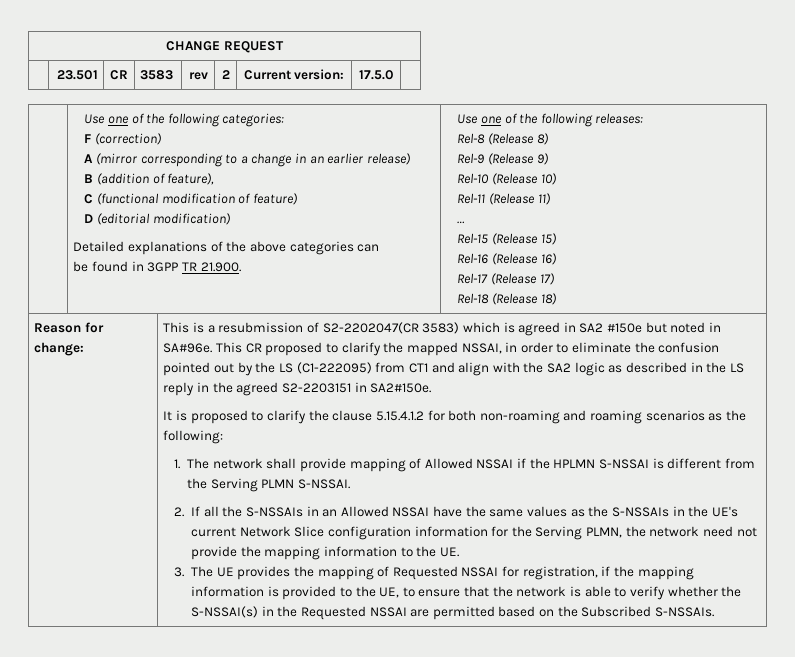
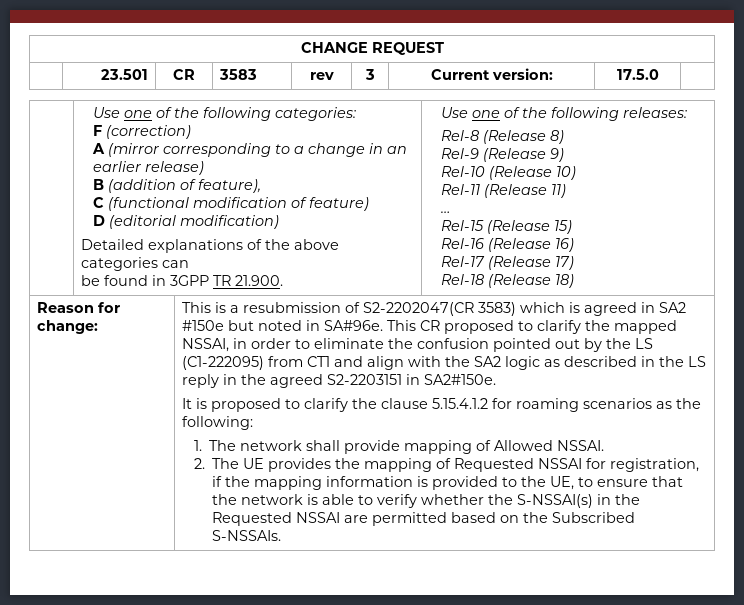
- | 23.501 | CR | 3583 | rev | 2 | Current version: | 17.5.0 |
+ | 23.501 | CR | 3583 | rev | 3 | Current version: | 17.5.0 |
- It is proposed to clarify the clause 5.15.4.1.2 for both non-roaming and roaming scenarios as the following:
+ It is proposed to clarify the clause 5.15.4.1.2 for roaming scenarios as the following:
- 1. The network shall provide mapping of Allowed NSSAI if the HPLMN S-NSSAI is different from the Serving PLMN S-NSSAI.
- 2. If all the S-NSSAIs in an Allowed NSSAI have the same values as the S-NSSAIs in the UE's current Network Slice configuration information for the Serving PLMN, the network need not provide the mapping information to the UE.
- 3. The UE provides the mapping of Requested NSSAI for registration, if the mapping information is provided to the UE, to ensure that the network is able to verify whether the S-NSSAI(s) in the Requested NSSAI are permitted based on the Subscribed S-NSSAIs.
+ 1. The network shall provide mapping of Allowed NSSAI.
+ 2. The UE provides the mapping of Requested NSSAI for registration, if the mapping information is provided to the UE, to ensure that the network is able to verify whether the S-NSSAI(s) in the Requested NSSAI are permitted based on the Subscribed S-NSSAIs.

